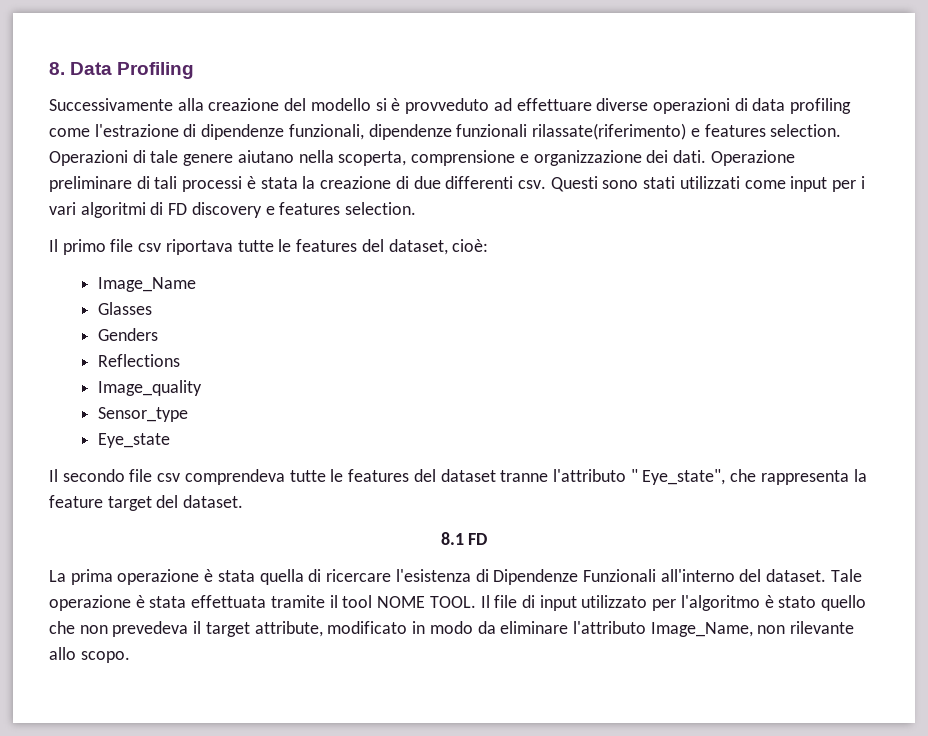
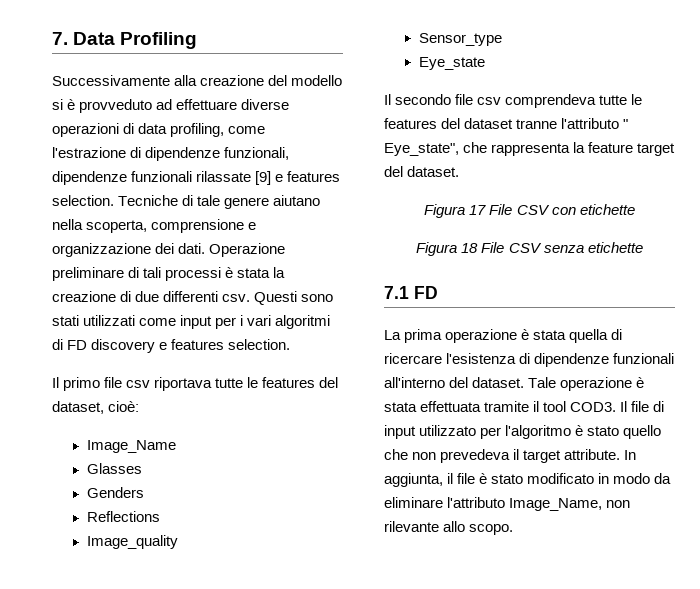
- 8. Data Profiling
+ 7. Data Profiling
- Successivamente alla creazione del modello si è provveduto ad effettuare diverse operazioni di data profiling come l'estrazione di dipendenze funzionali, dipendenze funzionali rilassate(riferimento) e features selection. Operazioni di tale genere aiutano nella scoperta, comprensione e organizzazione dei dati.
+ Successivamente alla creazione del modello si è provveduto ad effettuare diverse operazioni di data profiling, come l'estrazione di dipendenze funzionali, dipendenze funzionali rilassate [9] e features selection. Tecniche di tale genere aiutano nella scoperta, comprensione e organizzazione dei dati.
- 8.1 FD
+ Figura 17 File CSV con etichette
+ Figura 18 File CSV senza etichette
+ 7.1 FD
- La prima operazione è stata quella di ricercare l'esistenza di Dipendenze Funzionali all'interno del dataset.
+ La prima operazione è stata quella di ricercare l'esistenza di dipendenze funzionali all'interno del dataset.
- Tale operazione è stata effettuata tramite il tool NOME TOOL.
+ Tale operazione è stata effettuata tramite il tool COD3.
- Il file di input utilizzato per l'algoritmo è stato quello che non prevedeva il target attribute, modificato in modo da eliminare l'attributo Image_Name, non rilevante allo scopo.
+ Il file di input utilizzato per l'algoritmo è stato quello che non prevedeva il target attribute. In aggiunta, il file è stato modificato in modo da eliminare l'attributo Image_Name, non rilevante allo scopo.

